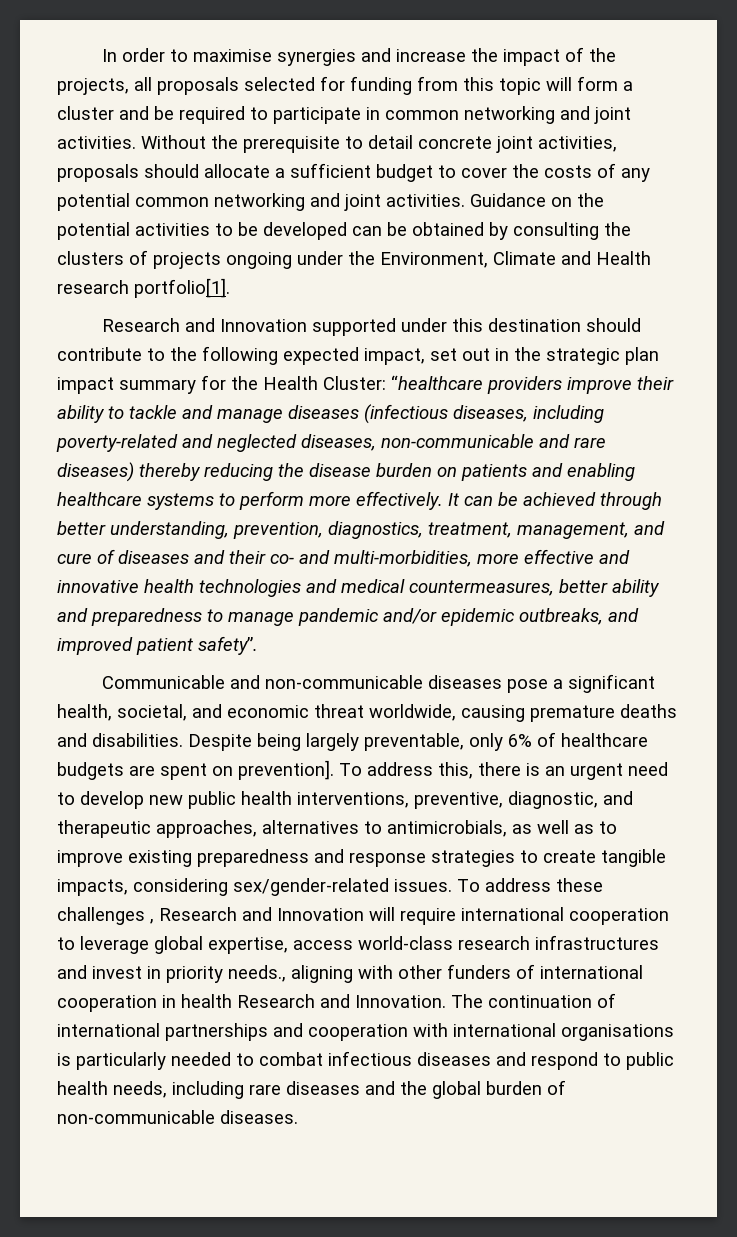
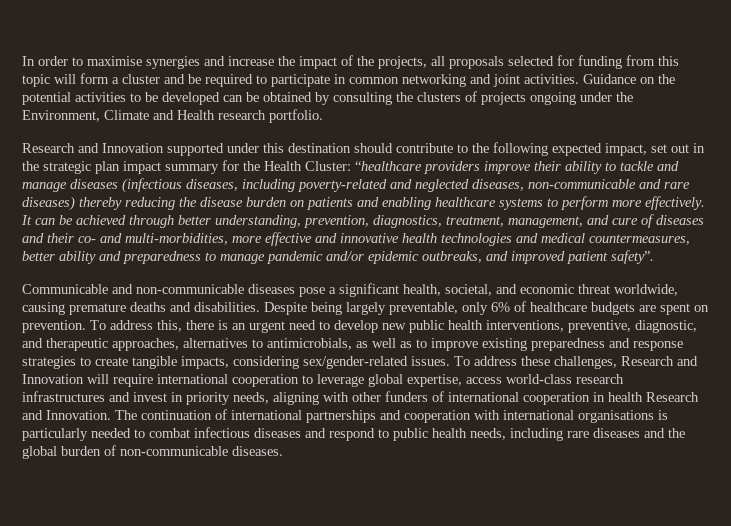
- Without the prerequisite to detail concrete joint activities, proposals should allocate a sufficient budget to cover the costs of any potential common networking and joint activities.
- Guidance on the potential activities to be developed can be obtained by consulting the clusters of projects ongoing under the Environment, Climate and Health research portfolio[1].
+ Guidance on the potential activities to be developed can be obtained by consulting the clusters of projects ongoing under the Environment, Climate and Health research portfolio.
- Despite being largely preventable, only 6% of healthcare budgets are spent on prevention].
+ Despite being largely preventable, only 6% of healthcare budgets are spent on prevention.
- To address these challenges , Research and Innovation will require international cooperation to leverage global expertise, access world-class research infrastructures and invest in priority needs., aligning with other funders of international cooperation in health Research and Innovation.
+ To address these challenges, Research and Innovation will require international cooperation to leverage global expertise, access world-class research infrastructures and invest in priority needs, aligning with other funders of international cooperation in health Research and Innovation.

